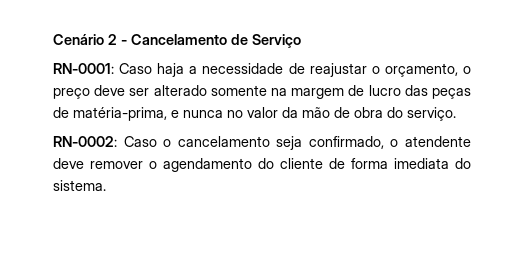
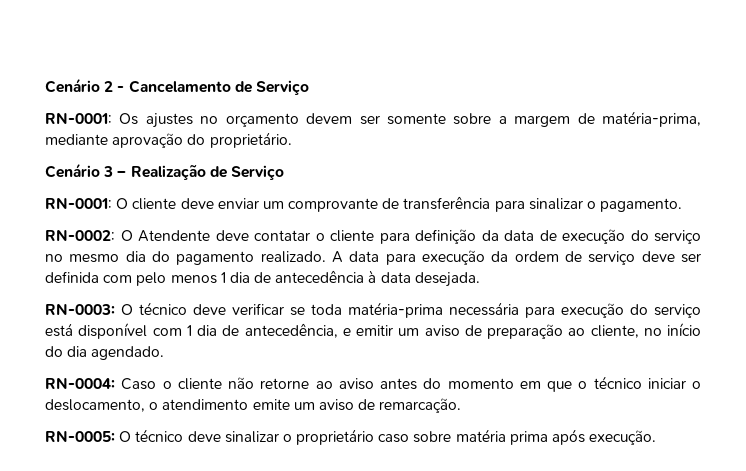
- RN-0001: Caso haja a necessidade de reajustar o orçamento, o preço deve ser alterado somente na margem de lucro das peças de matéria-prima, e nunca no valor da mão de obra do serviço.
- RN-0002: Caso o cancelamento seja confirmado, o atendente deve remover o agendamento do cliente de forma imediata do sistema.
+ RN-0001: Os ajustes no orçamento devem ser somente sobre a margem de matéria-prima, mediante aprovação do proprietário.
+ Cenário 3 – Realização de Serviço
+ RN-0001: O cliente deve enviar um comprovante de transferência para sinalizar o pagamento.
+ RN-0002: O Atendente deve contatar o cliente para definição da data de execução do serviço no mesmo dia do pagamento realizado. A data para execução da ordem de serviço deve ser definida com pelo menos 1 dia de antecedência à data desejada.
+ RN-0003: O técnico deve verificar se toda matéria-prima necessária para execução do serviço está disponível com 1 dia de antecedência, e emitir um aviso de preparação ao cliente, no início do dia agendado.
+ RN-0004: Caso o cliente não retorne ao aviso antes do momento em que o técnico iniciar o deslocamento, o atendimento emite um aviso de remarcação.
+ RN-0005: O técnico deve sinalizar o proprietário caso sobre matéria prima após execução.

